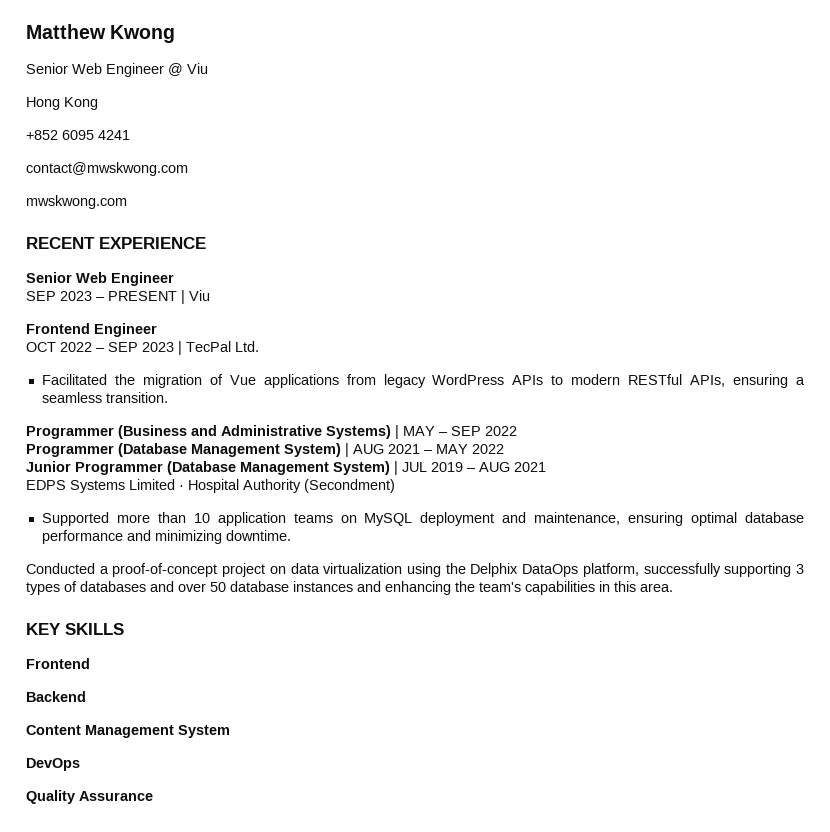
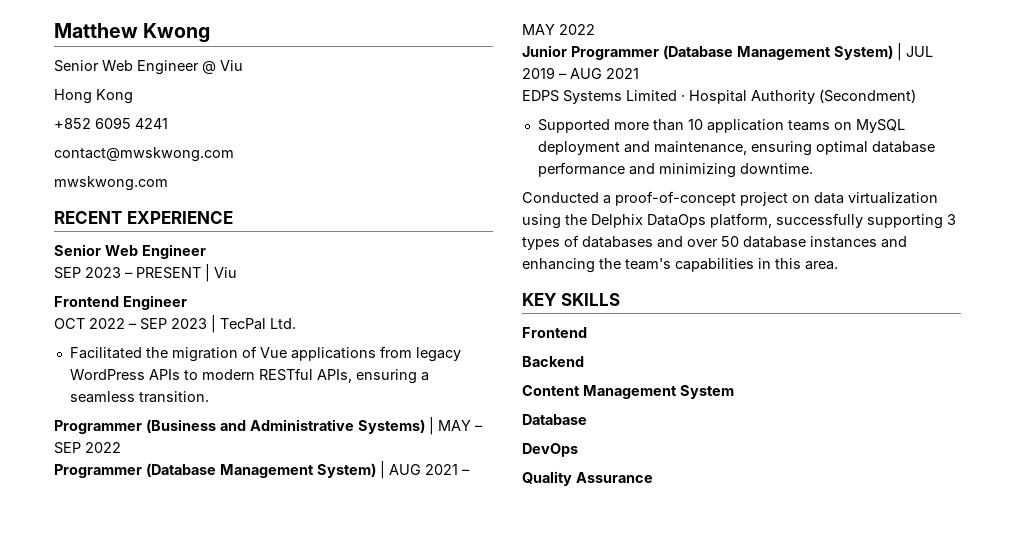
+ Database

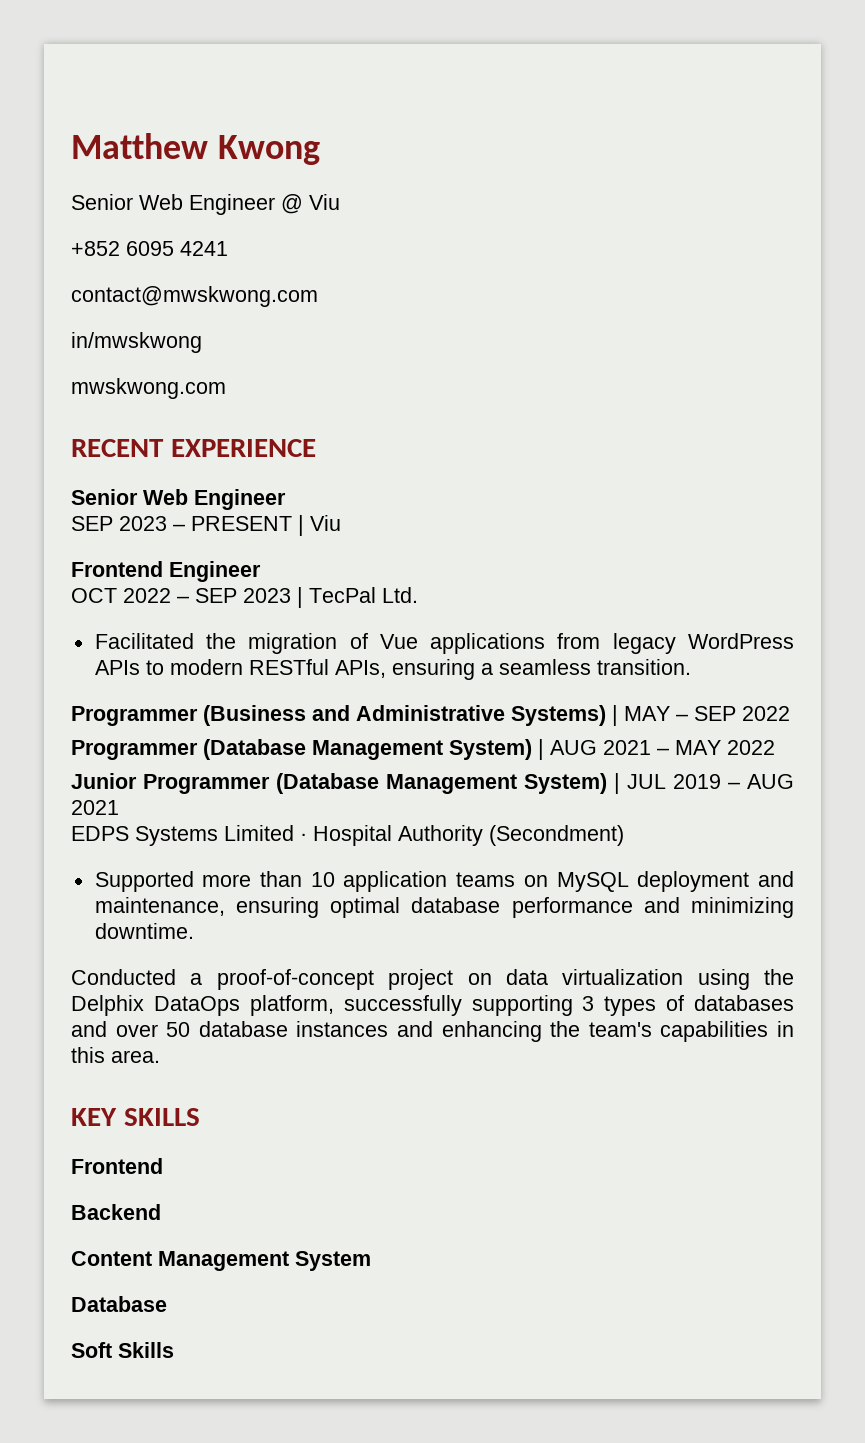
- Hong Kong
+ in/mwskwong
- DevOps
- Quality Assurance
+ Soft Skills

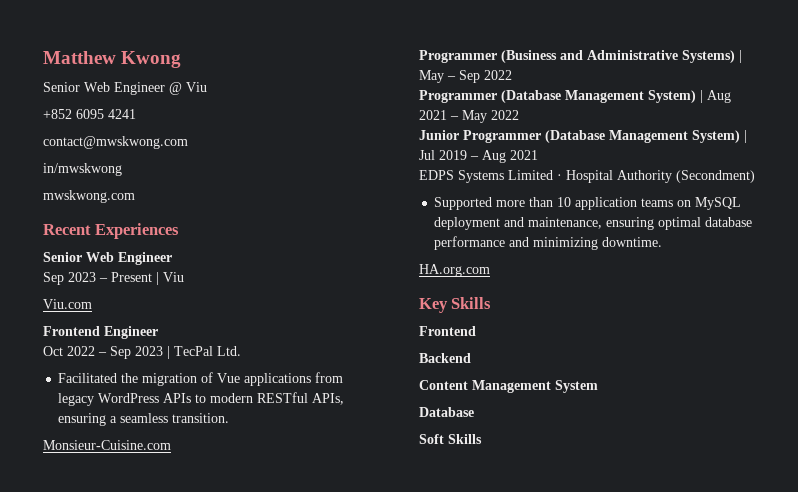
- RECENT EXPERIENCE
+ Recent Experiences
- SEP 2023 – PRESENT | Viu
+ Sep 2023 – Present | Viu
+ Viu.com
- OCT 2022 – SEP 2023 | TecPal Ltd.
+ Oct 2022 – Sep 2023 | TecPal Ltd.
+ Monsieur-Cuisine.com
- Programmer (Business and Administrative Systems) | MAY – SEP 2022
+ Programmer (Business and Administrative Systems) | May – Sep 2022
- Programmer (Database Management System) | AUG 2021 – MAY 2022
+ Programmer (Database Management System) | Aug 2021 – May 2022
- Junior Programmer (Database Management System) | JUL 2019 – AUG 2021
+ Junior Programmer (Database Management System) | Jul 2019 – Aug 2021
- Conducted a proof-of-concept project on data virtualization using the Delphix DataOps platform, successfully supporting 3 types of databases and over 50 database instances and enhancing the team's capabilities in this area.
- KEY SKILLS
+ HA.org.com
+ Key Skills

